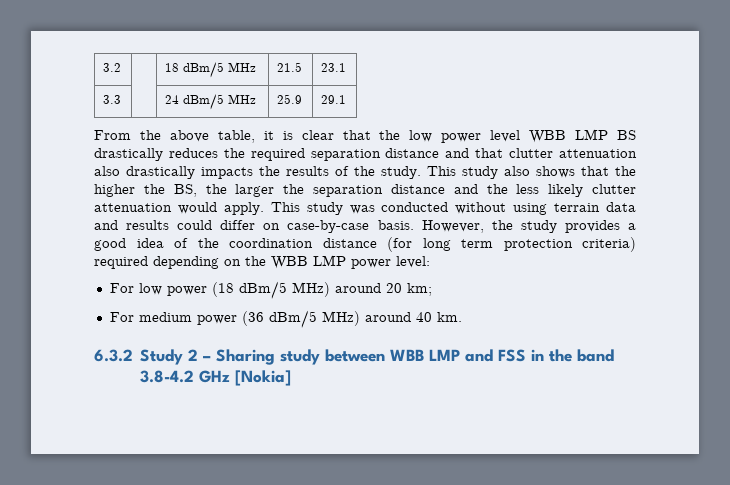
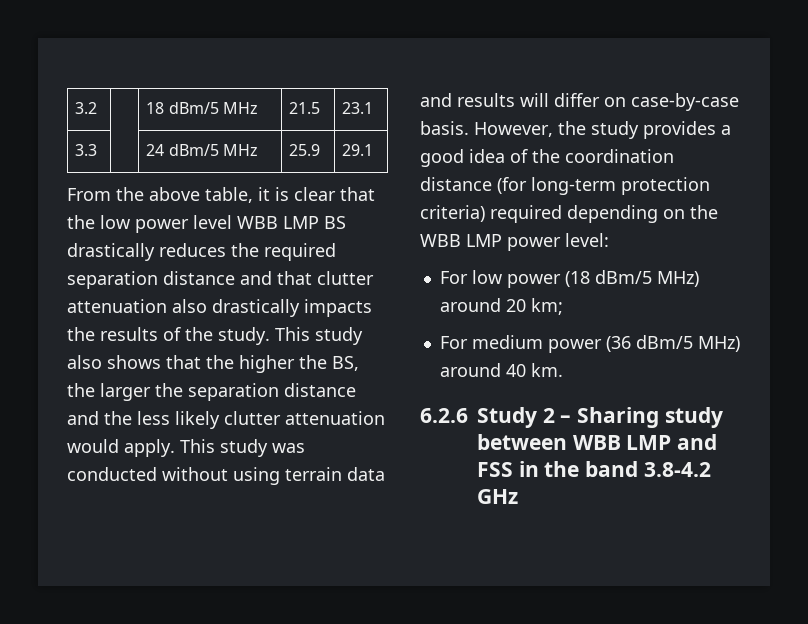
- This study was conducted without using terrain data and results could differ on case-by-case basis.
+ This study was conducted without using terrain data and results will differ on case-by-case basis.
- However, the study provides a good idea of the coordination distance (for long term protection criteria) required depending on the WBB LMP power level:
+ However, the study provides a good idea of the coordination distance (for long-term protection criteria) required depending on the WBB LMP power level:
- 6.3.2 Study 2 – Sharing study between WBB LMP and FSS in the band 3.8-4.2 GHz [Nokia]
+ 6.2.6 Study 2 – Sharing study between WBB LMP and FSS in the band 3.8-4.2 GHz

